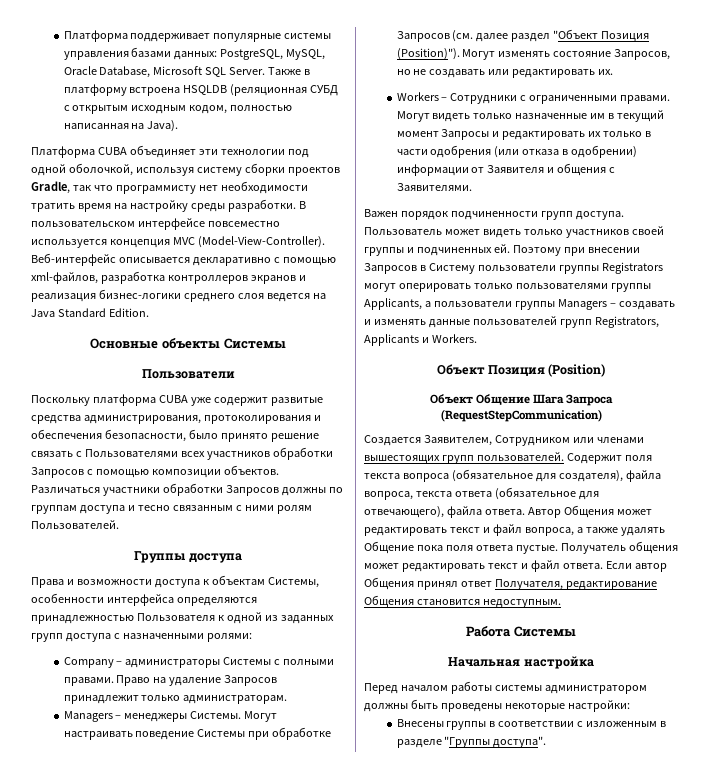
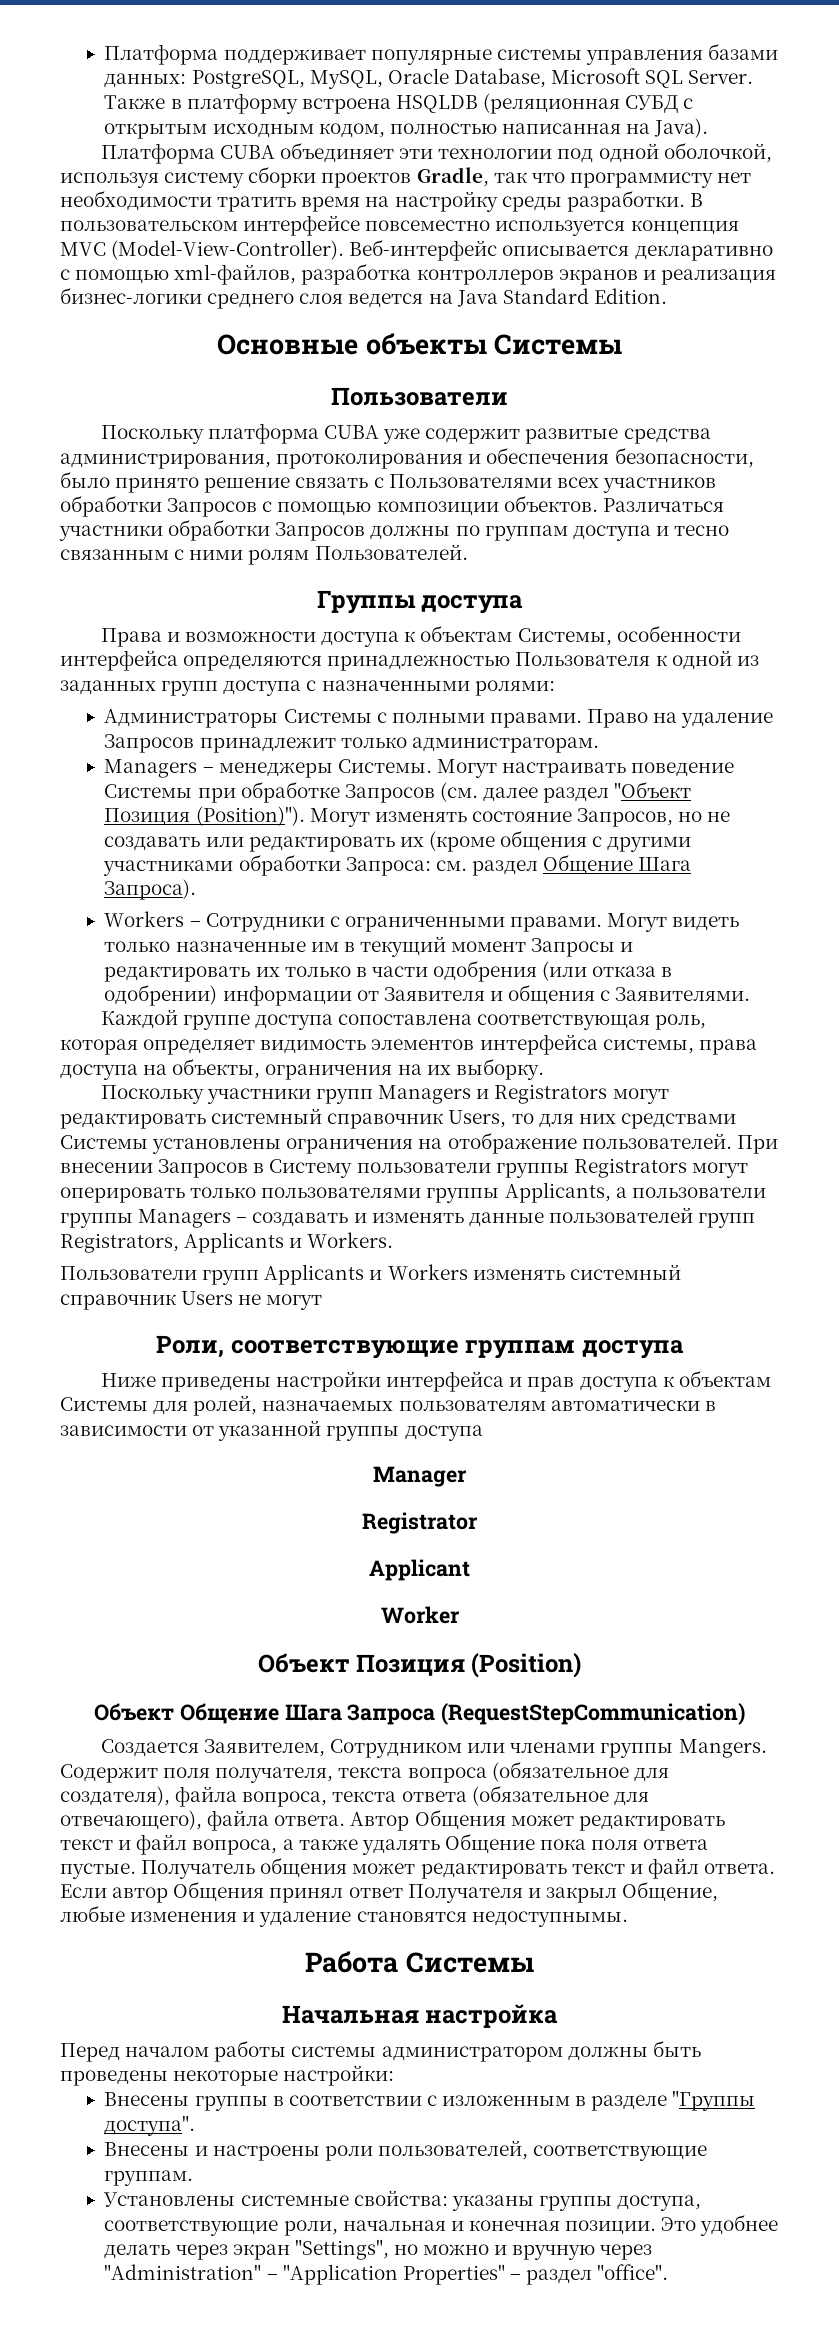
- Company – администраторы Системы с полными правами.
+ Администраторы Системы с полными правами.
- Могут изменять состояние Запросов, но не создавать или редактировать их.
+ Могут изменять состояние Запросов, но не создавать или редактировать их (кроме общения с другими участниками обработки Запроса: см. раздел Общение Шага Запроса).
- Важен порядок подчиненности групп доступа. Пользователь может видеть только участников своей группы и подчиненных ей. Поэтому при внесении Запросов в Систему пользователи группы Registrators могут оперировать только пользователями группы Applicants, а пользователи группы Managers – создавать и изменять данные пользователей групп Registrators, Applicants и Workers.
+ Каждой группе доступа сопоставлена соответствующая роль, которая определяет видимость элементов интерфейса системы, права доступа на объекты, ограничения на их выборку.
+ Поскольку участники групп Managers и Registrators могут редактировать системный справочник Users, то для них средствами Системы установлены ограничения на отображение пользователей. При внесении Запросов в Систему пользователи группы Registrators могут оперировать только пользователями группы Applicants, а пользователи группы Managers – создавать и изменять данные пользователей групп Registrators, Applicants и Workers.
+ Пользователи групп Applicants и Workers изменять системный справочник Users не могут
+ Роли, соответствующие группам доступа
+ Ниже приведены настройки интерфейса и прав доступа к объектам Системы для ролей, назначаемых пользователям автоматически в зависимости от указанной группы доступа
+ Manager
+ Registrator
+ Applicant
+ Worker
- Создается Заявителем, Сотрудником или членами вышестоящих групп пользователей.
+ Создается Заявителем, Сотрудником или членами группы Mangers.
- Содержит поля текста вопроса (обязательное для создателя), файла вопроса, текста ответа (обязательное для отвечающего), файла ответа.
+ Содержит поля получателя, текста вопроса (обязательное для создателя), файла вопроса, текста ответа (обязательное для отвечающего), файла ответа.
- Если автор Общения принял ответ Получателя, редактирование Общения становится недоступным.
+ Если автор Общения принял ответ Получателя и закрыл Общение, любые изменения и удаление становятся недоступнымы.
+ Внесены и настроены роли пользователей, соответствующие группам.
+ Установлены системные свойства: указаны группы доступа, соответствующие роли, начальная и конечная позиции. Это удобнее делать через экран "Settings", но можно и вручную через "Administration" – "Application Properties" – раздел "office".

